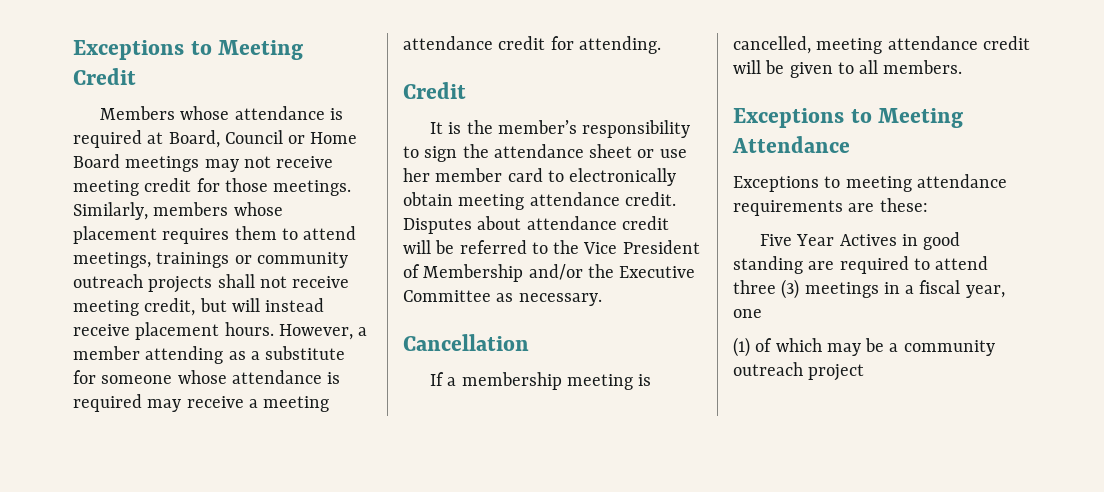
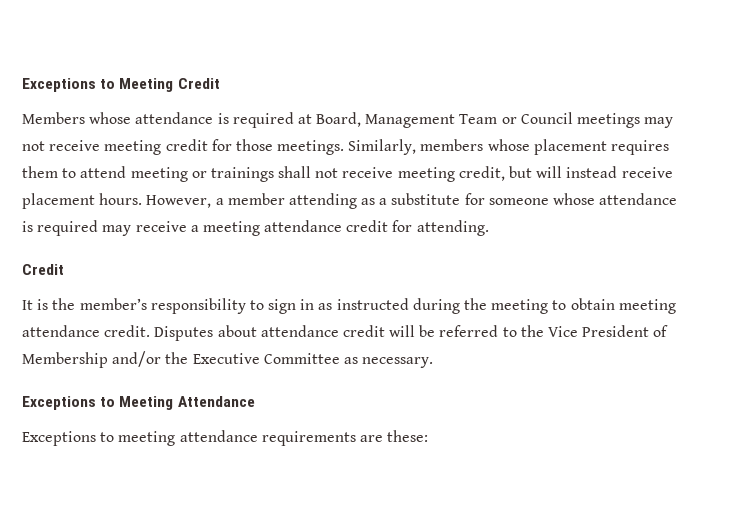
- Members whose attendance is required at Board, Council or Home Board meetings may not receive meeting credit for those meetings.
+ Members whose attendance is required at Board, Management Team or Council meetings may not receive meeting credit for those meetings.
- Similarly, members whose placement requires them to attend meetings, trainings or community outreach projects shall not receive meeting credit, but will instead receive placement hours.
+ Similarly, members whose placement requires them to attend meeting or trainings shall not receive meeting credit, but will instead receive placement hours.
- It is the member’s responsibility to sign the attendance sheet or use her member card to electronically obtain meeting attendance credit.
+ It is the member’s responsibility to sign in as instructed during the meeting to obtain meeting attendance credit.
- Cancellation
- If a membership meeting is cancelled, meeting attendance credit will be given to all members.
- Five Year Actives in good standing are required to attend three (3) meetings in a fiscal year, one
- (1) of which may be a community outreach project

